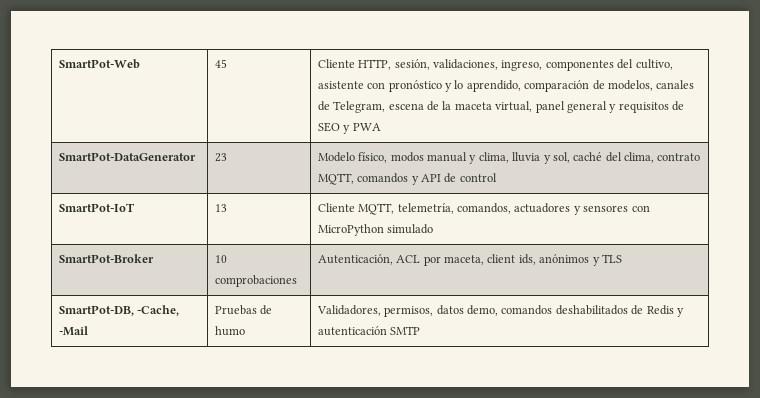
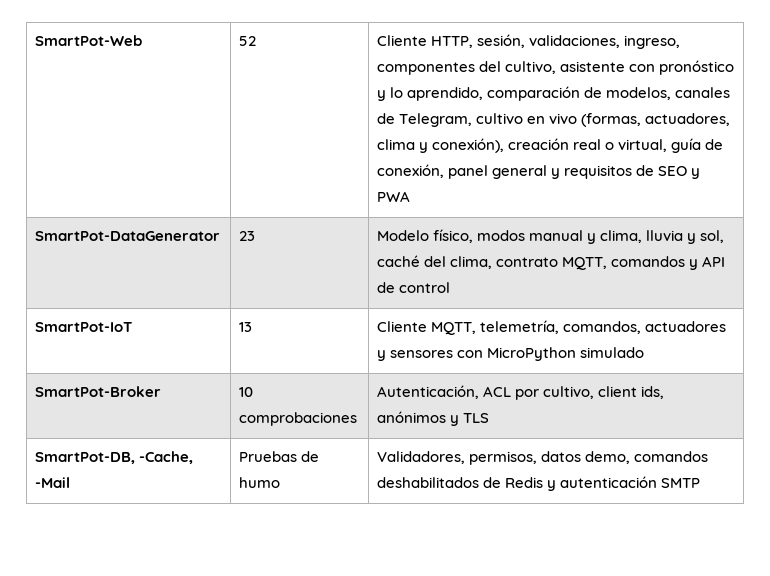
- 45
+ 52
- Cliente HTTP, sesión, validaciones, ingreso, componentes del cultivo, asistente con pronóstico y lo aprendido, comparación de modelos, canales de Telegram, escena de la maceta virtual, panel general y requisitos de SEO y PWA
+ Cliente HTTP, sesión, validaciones, ingreso, componentes del cultivo, asistente con pronóstico y lo aprendido, comparación de modelos, canales de Telegram, cultivo en vivo (formas, actuadores, clima y conexión), creación real o virtual, guía de conexión, panel general y requisitos de SEO y PWA
- SmartPot-Broker | 10 comprobaciones | Autenticación, ACL por maceta, client ids, anónimos y TLS
+ SmartPot-Broker | 10 comprobaciones | Autenticación, ACL por cultivo, client ids, anónimos y TLS

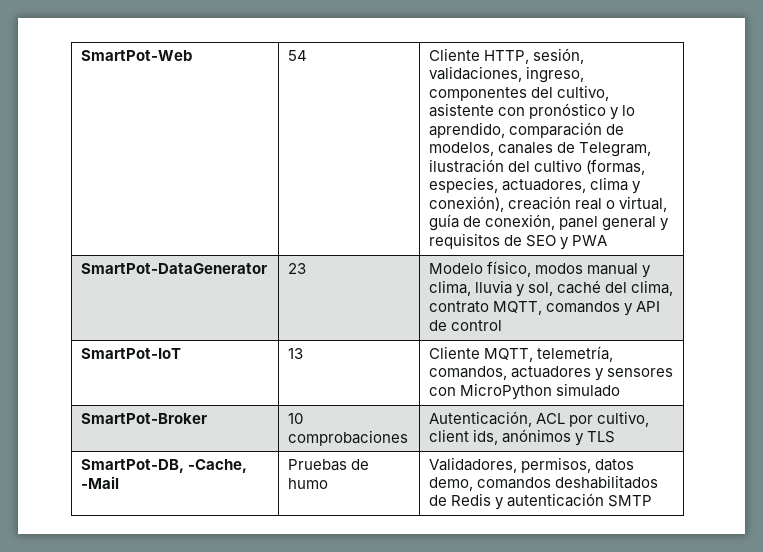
- 52
+ 54
- Cliente HTTP, sesión, validaciones, ingreso, componentes del cultivo, asistente con pronóstico y lo aprendido, comparación de modelos, canales de Telegram, cultivo en vivo (formas, actuadores, clima y conexión), creación real o virtual, guía de conexión, panel general y requisitos de SEO y PWA
+ Cliente HTTP, sesión, validaciones, ingreso, componentes del cultivo, asistente con pronóstico y lo aprendido, comparación de modelos, canales de Telegram, ilustración del cultivo (formas, especies, actuadores, clima y conexión), creación real o virtual, guía de conexión, panel general y requisitos de SEO y PWA

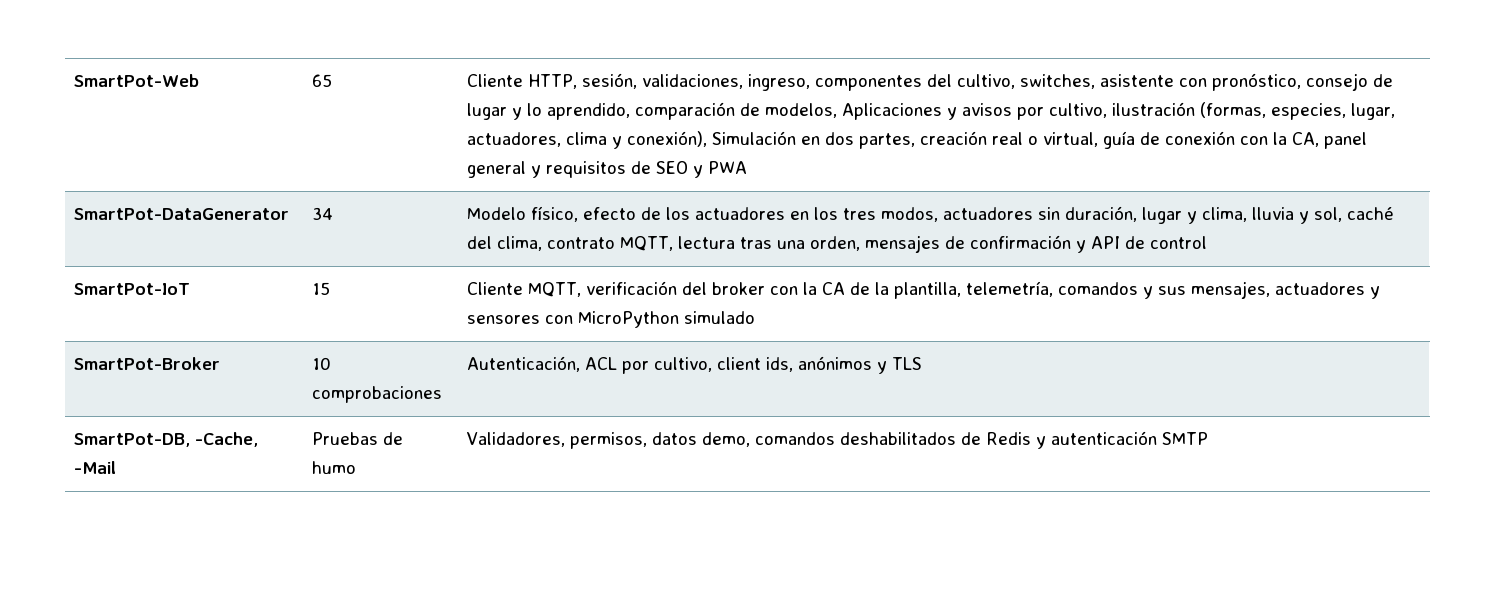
- 54
+ 65
- Cliente HTTP, sesión, validaciones, ingreso, componentes del cultivo, asistente con pronóstico y lo aprendido, comparación de modelos, canales de Telegram, ilustración del cultivo (formas, especies, actuadores, clima y conexión), creación real o virtual, guía de conexión, panel general y requisitos de SEO y PWA
+ Cliente HTTP, sesión, validaciones, ingreso, componentes del cultivo, switches, asistente con pronóstico, consejo de lugar y lo aprendido, comparación de modelos, Aplicaciones y avisos por cultivo, ilustración (formas, especies, lugar, actuadores, clima y conexión), Simulación en dos partes, creación real o virtual, guía de conexión con la CA, panel general y requisitos de SEO y PWA
- SmartPot-DataGenerator | 23 | Modelo físico, modos manual y clima, lluvia y sol, caché del clima, contrato MQTT, comandos y API de control
+ SmartPot-DataGenerator | 34 | Modelo físico, efecto de los actuadores en los tres modos, actuadores sin duración, lugar y clima, lluvia y sol, caché del clima, contrato MQTT, lectura tras una orden, mensajes de confirmación y API de control
- SmartPot-IoT | 13 | Cliente MQTT, telemetría, comandos, actuadores y sensores con MicroPython simulado
+ SmartPot-IoT | 15 | Cliente MQTT, verificación del broker con la CA de la plantilla, telemetría, comandos y sus mensajes, actuadores y sensores con MicroPython simulado

